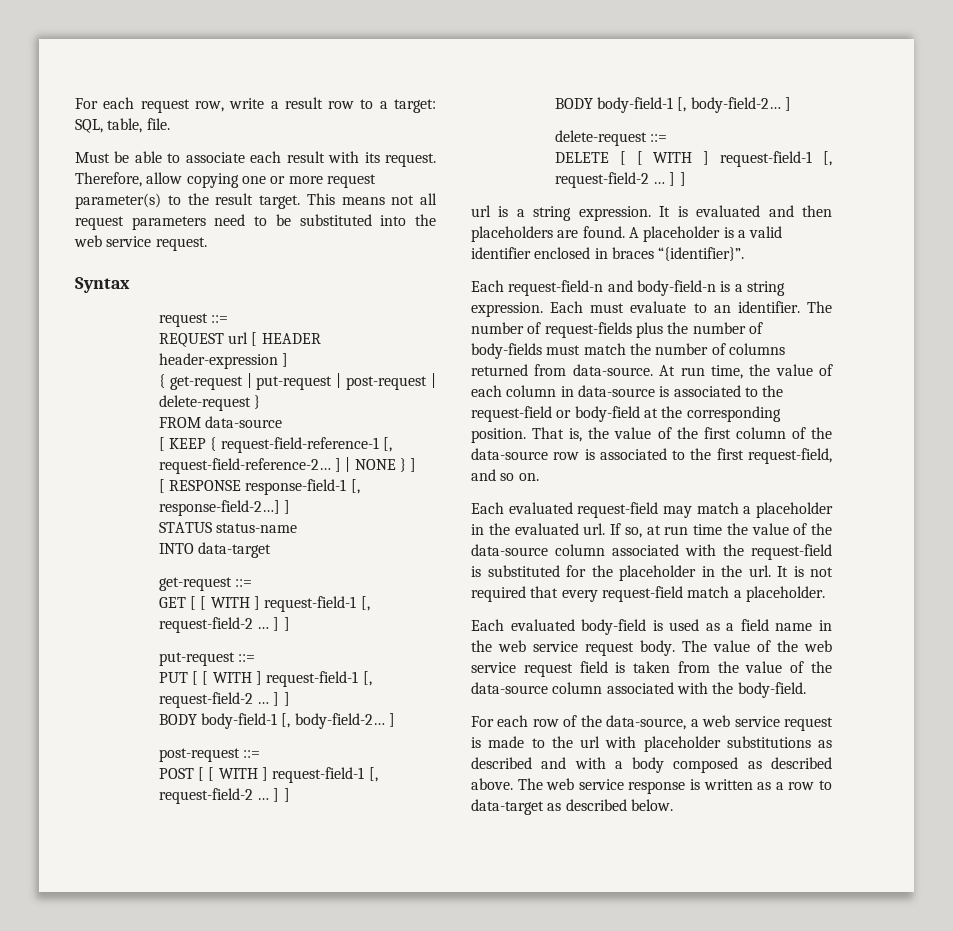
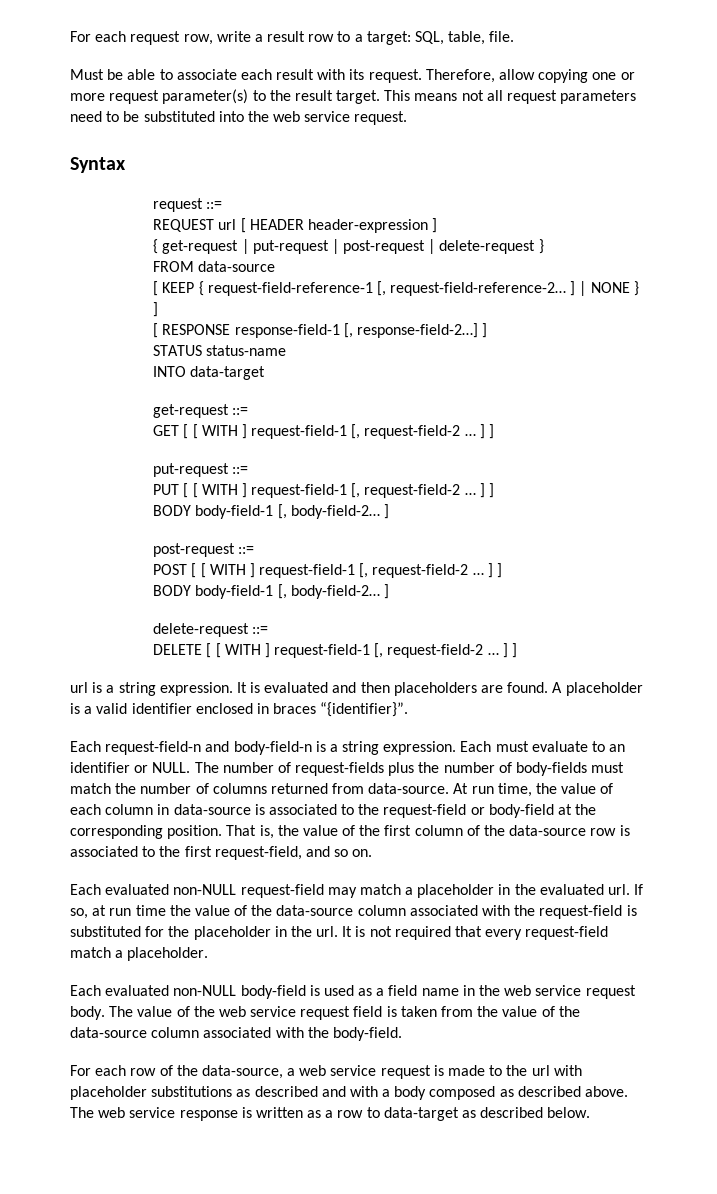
- Each must evaluate to an identifier.
+ Each must evaluate to an identifier or NULL.
- Each evaluated request-field may match a placeholder in the evaluated url.
+ Each evaluated non-NULL request-field may match a placeholder in the evaluated url.
- Each evaluated body-field is used as a field name in the web service request body.
+ Each evaluated non-NULL body-field is used as a field name in the web service request body.

